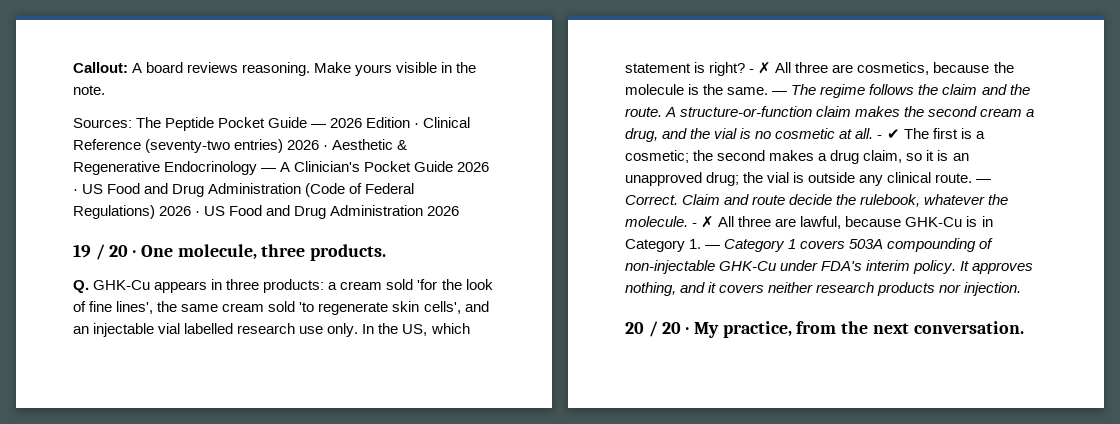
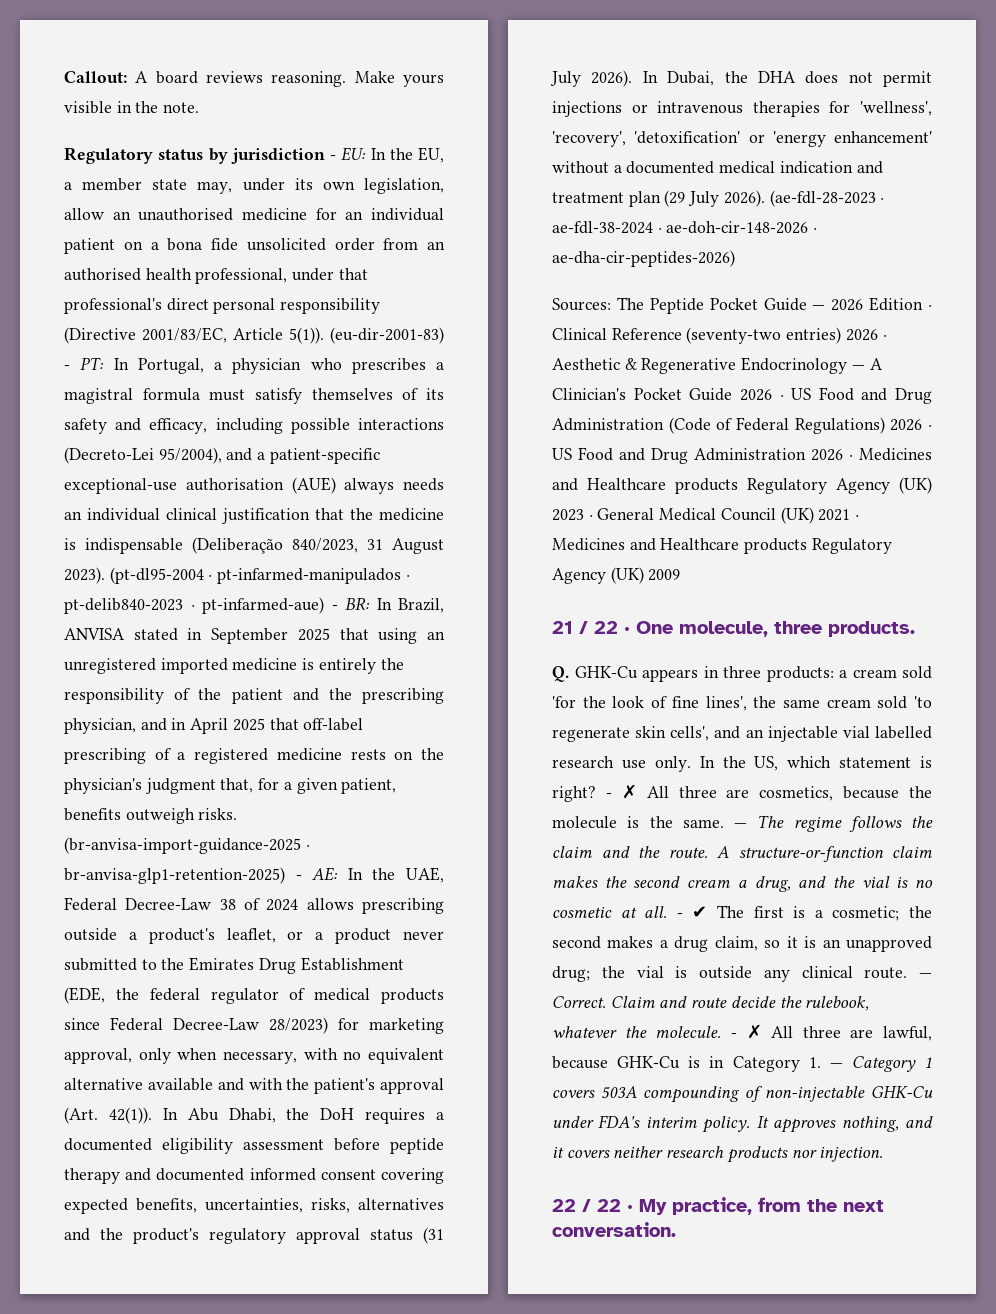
+ Regulatory status by jurisdiction - EU: In the EU, a member state may, under its own legislation, allow an unauthorised medicine for an individual patient on a bona fide unsolicited order from an authorised health professional, under that professional's direct personal responsibility (Directive 2001/83/EC, Article 5(1)). (eu-dir-2001-83) - PT: In Portugal, a physician who prescribes a magistral formula must satisfy themselves of its safety and efficacy, including possible interactions (Decreto-Lei 95/2004), and a patient-specific exceptional-use authorisation (AUE) always needs an individual clinical justification that the medicine is indispensable (Deliberação 840/2023, 31 August 2023). (pt-dl95-2004 · pt-infarmed-manipulados · pt-delib840-2023 · pt-infarmed-aue) - BR: In Brazil, ANVISA stated in September 2025 that using an unregistered imported medicine is entirely the responsibility of the patient and the prescribing physician, and in April 2025 that off-label prescribing of a registered medicine rests on the physician's judgment that, for a given patient, benefits outweigh risks. (br-anvisa-import-guidance-2025 · br-anvisa-glp1-retention-2025) - AE: In the UAE, Federal Decree-Law 38 of 2024 allows prescribing outside a product's leaflet, or a product never submitted to the Emirates Drug Establishment (EDE, the federal regulator of medical products since Federal Decree-Law 28/2023) for marketing approval, only when necessary, with no equivalent alternative available and with the patient's approval (Art. 42(1)). In Abu Dhabi, the DoH requires a documented eligibility assessment before peptide therapy and documented informed consent covering expected benefits, uncertainties, risks, alternatives and the product's regulatory approval status (31 July 2026). In Dubai, the DHA does not permit injections or intravenous therapies for 'wellness', 'recovery', 'detoxification' or 'energy enhancement' without a documented medical indication and treatment plan (29 July 2026). (ae-fdl-28-2023 · ae-fdl-38-2024 · ae-doh-cir-148-2026 · ae-dha-cir-peptides-2026)
- Sources: The Peptide Pocket Guide — 2026 Edition · Clinical Reference (seventy-two entries) 2026 · Aesthetic & Regenerative Endocrinology — A Clinician's Pocket Guide 2026 · US Food and Drug Administration (Code of Federal Regulations) 2026 · US Food and Drug Administration 2026
- 19 / 20 · One molecule, three products.
+ Sources: The Peptide Pocket Guide — 2026 Edition · Clinical Reference (seventy-two entries) 2026 · Aesthetic & Regenerative Endocrinology — A Clinician's Pocket Guide 2026 · US Food and Drug Administration (Code of Federal Regulations) 2026 · US Food and Drug Administration 2026 · Medicines and Healthcare products Regulatory Agency (UK) 2023 · General Medical Council (UK) 2021 · Medicines and Healthcare products Regulatory Agency (UK) 2009
+ 21 / 22 · One molecule, three products.
- 20 / 20 · My practice, from the next conversation.
+ 22 / 22 · My practice, from the next conversation.

